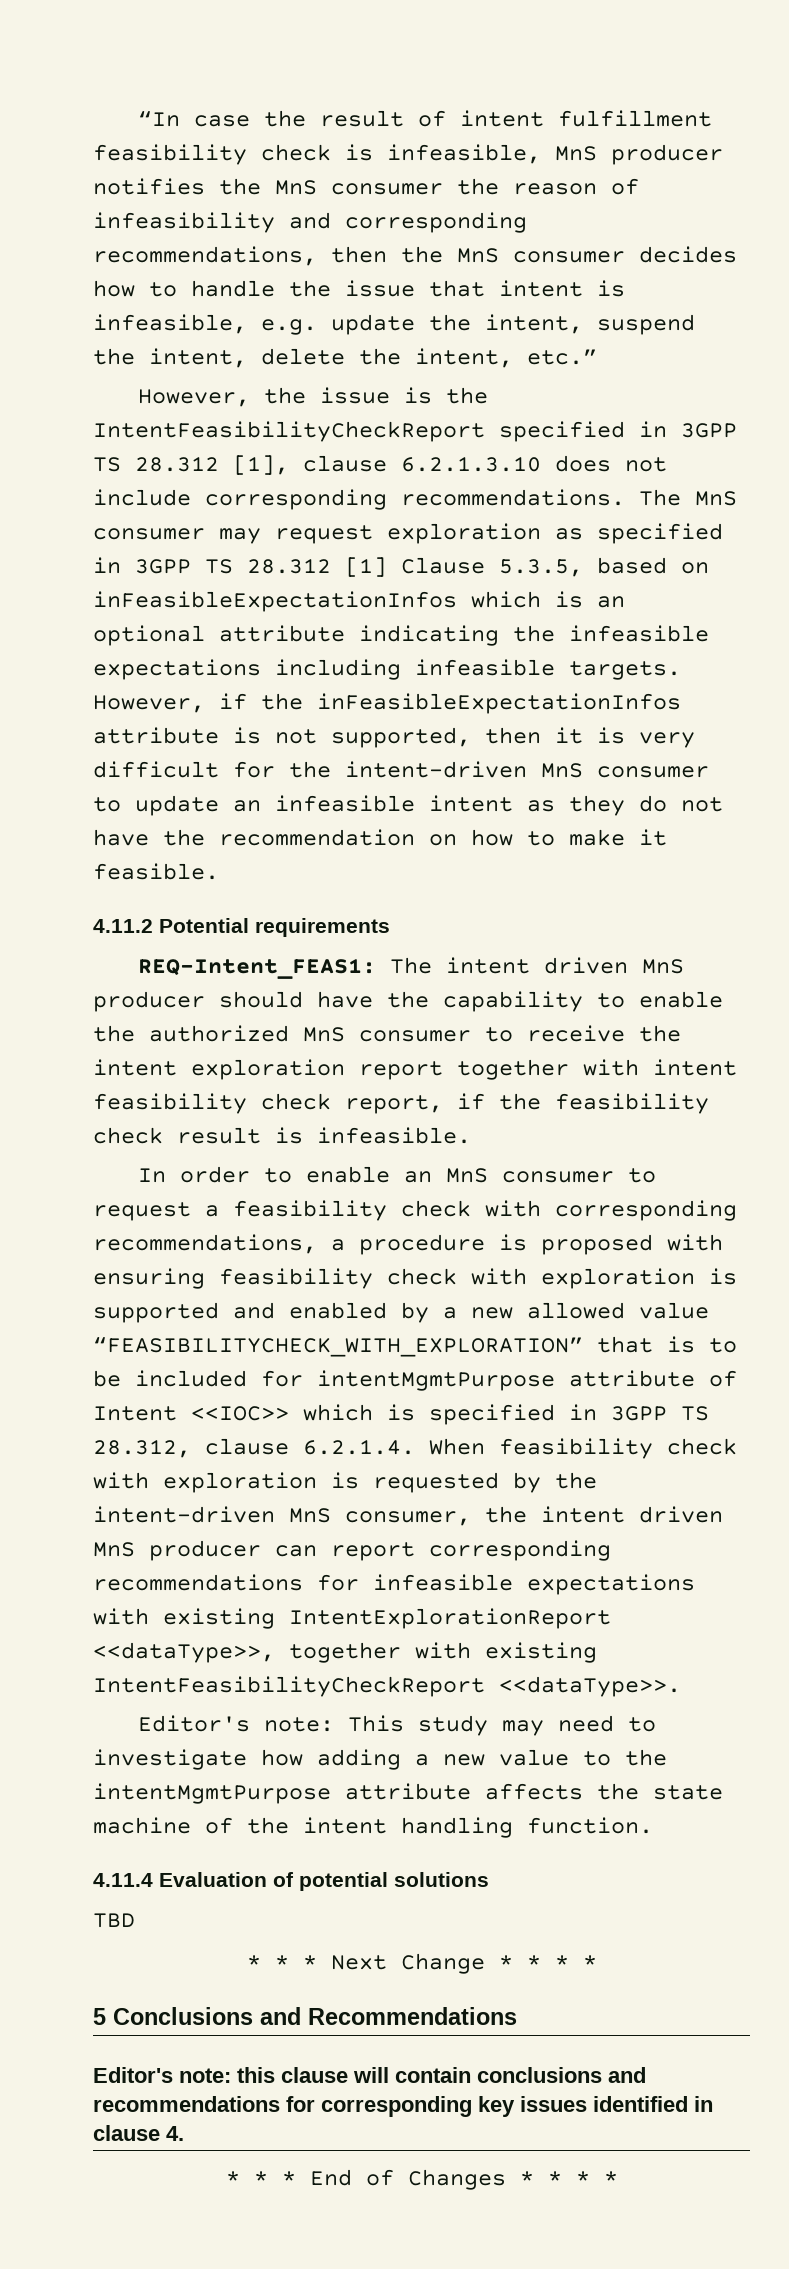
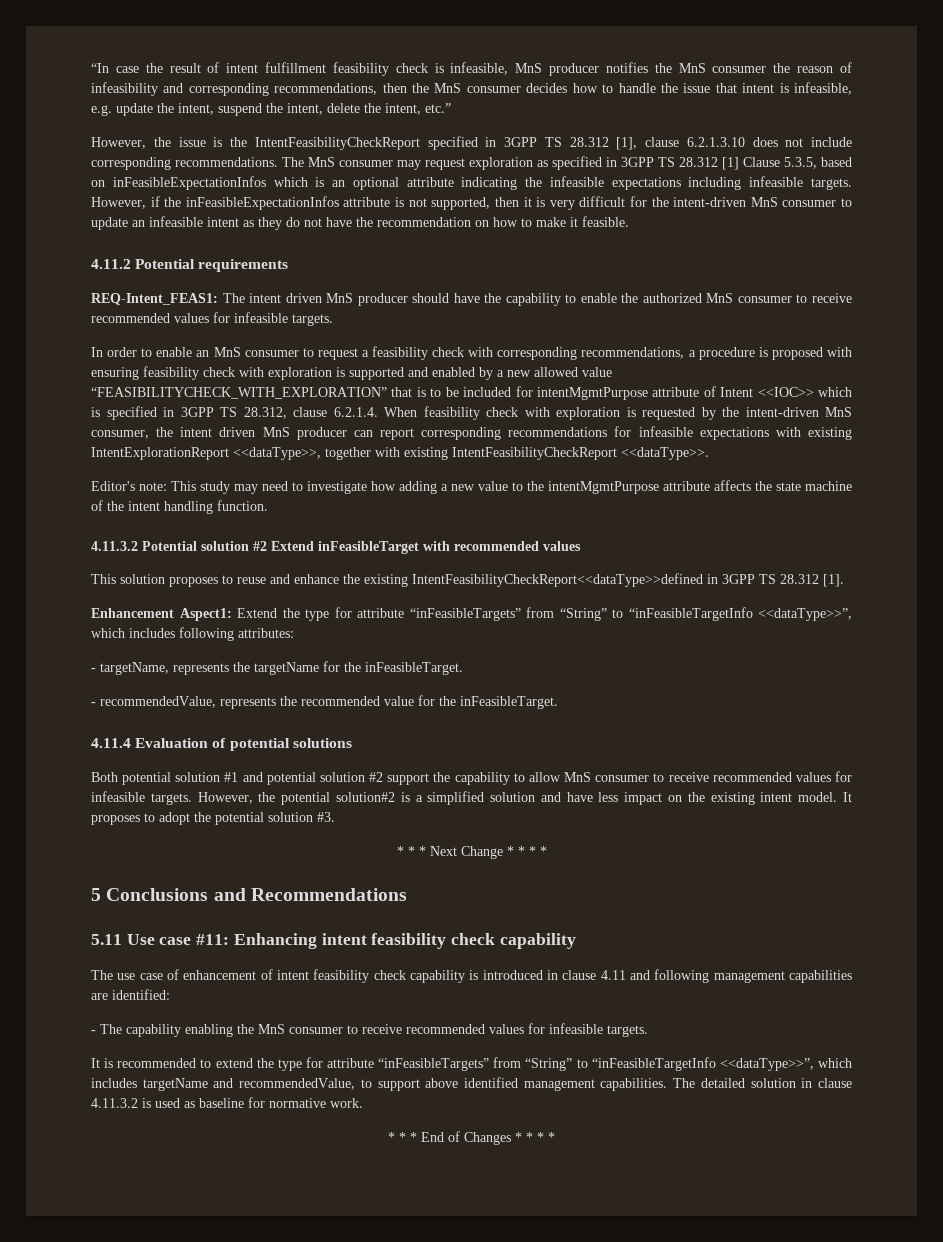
- REQ-Intent_FEAS1: The intent driven MnS producer should have the capability to enable the authorized MnS consumer to receive the intent exploration report together with intent feasibility check report, if the feasibility check result is infeasible.
+ REQ-Intent_FEAS1: The intent driven MnS producer should have the capability to enable the authorized MnS consumer to receive recommended values for infeasible targets.
+ 4.11.3.2 Potential solution #2 Extend inFeasibleTarget with recommended values
+ This solution proposes to reuse and enhance the existing IntentFeasibilityCheckReport<<dataType>>defined in 3GPP TS 28.312 [1].
+ Enhancement Aspect1: Extend the type for attribute “inFeasibleTargets” from “String” to “inFeasibleTargetInfo <<dataType>>”, which includes following attributes:
+ - targetName, represents the targetName for the inFeasibleTarget.
+ - recommendedValue, represents the recommended value for the inFeasibleTarget.
- TBD
+ Both potential solution #1 and potential solution #2 support the capability to allow MnS consumer to receive recommended values for infeasible targets. However, the potential solution#2 is a simplified solution and have less impact on the existing intent model. It proposes to adopt the potential solution #3.
- Editor's note: this clause will contain conclusions and recommendations for corresponding key issues identified in clause 4.
+ 5.11 Use case #11: Enhancing intent feasibility check capability
+ The use case of enhancement of intent feasibility check capability is introduced in clause 4.11 and following management capabilities are identified:
+ - The capability enabling the MnS consumer to receive recommended values for infeasible targets.
+ It is recommended to extend the type for attribute “inFeasibleTargets” from “String” to “inFeasibleTargetInfo <<dataType>>”, which includes targetName and recommendedValue, to support above identified management capabilities. The detailed solution in clause 4.11.3.2 is used as baseline for normative work.

